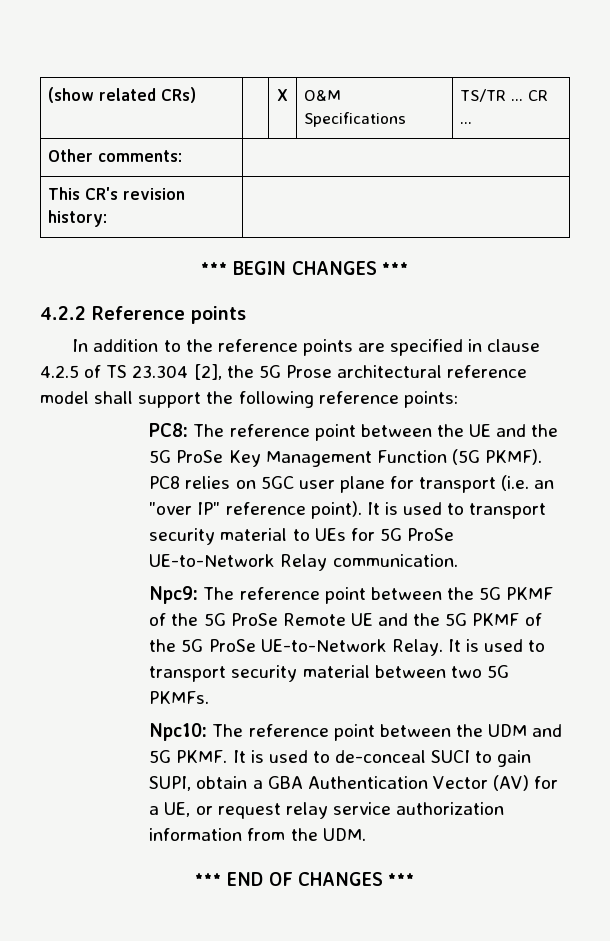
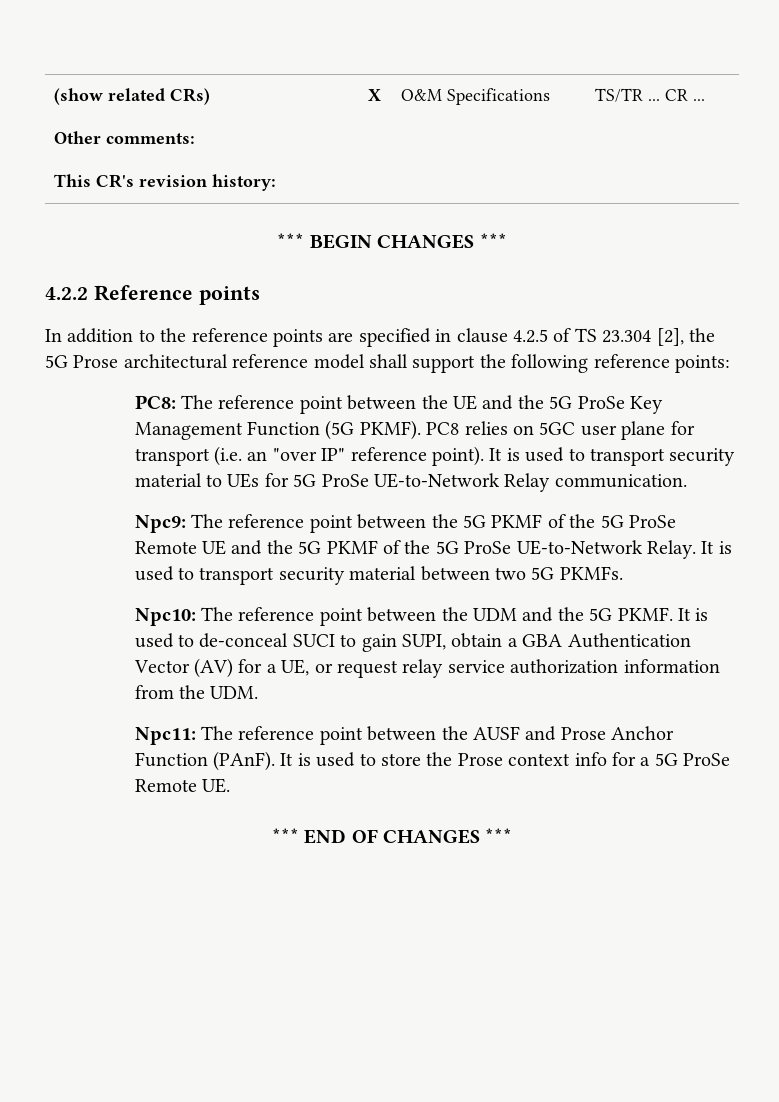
- Npc10: The reference point between the UDM and 5G PKMF.
+ Npc10: The reference point between the UDM and the 5G PKMF.
+ Npc11: The reference point between the AUSF and Prose Anchor Function (PAnF). It is used to store the Prose context info for a 5G ProSe Remote UE.

